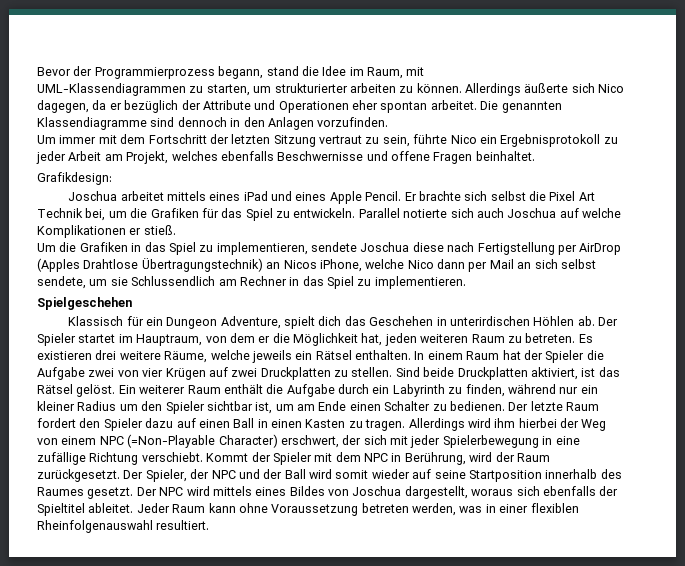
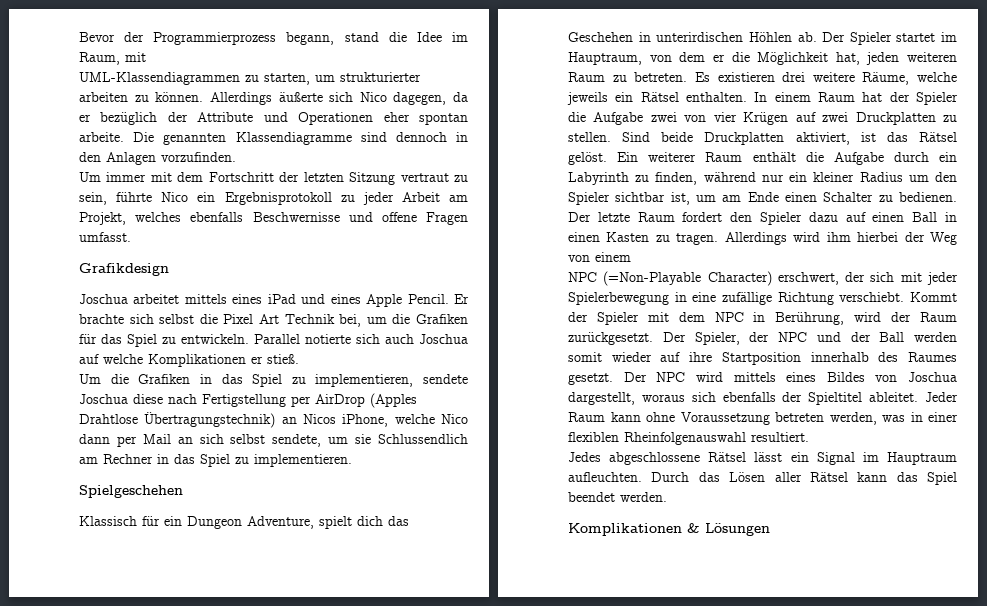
- Allerdings äußerte sich Nico dagegen, da er bezüglich der Attribute und Operationen eher spontan arbeitet.
+ Allerdings äußerte sich Nico dagegen, da er bezüglich der Attribute und Operationen eher spontan arbeite.
- Um immer mit dem Fortschritt der letzten Sitzung vertraut zu sein, führte Nico ein Ergebnisprotokoll zu jeder Arbeit am Projekt, welches ebenfalls Beschwernisse und offene Fragen beinhaltet.
- Grafikdesign:
+ Um immer mit dem Fortschritt der letzten Sitzung vertraut zu sein, führte Nico ein Ergebnisprotokoll zu jeder Arbeit am Projekt, welches ebenfalls Beschwernisse und offene Fragen umfasst.
+ Grafikdesign
- Allerdings wird ihm hierbei der Weg von einem NPC (=Non-Playable Character) erschwert, der sich mit jeder Spielerbewegung in eine zufällige Richtung verschiebt.
+ Allerdings wird ihm hierbei der Weg von einem
+ NPC (=Non-Playable Character) erschwert, der sich mit jeder Spielerbewegung in eine zufällige Richtung verschiebt.
- Der Spieler, der NPC und der Ball wird somit wieder auf seine Startposition innerhalb des Raumes gesetzt.
+ Der Spieler, der NPC und der Ball werden somit wieder auf ihre Startposition innerhalb des Raumes gesetzt.
+ Jedes abgeschlossene Rätsel lässt ein Signal im Hauptraum aufleuchten. Durch das Lösen aller Rätsel kann das Spiel beendet werden.
+ Komplikationen & Lösungen

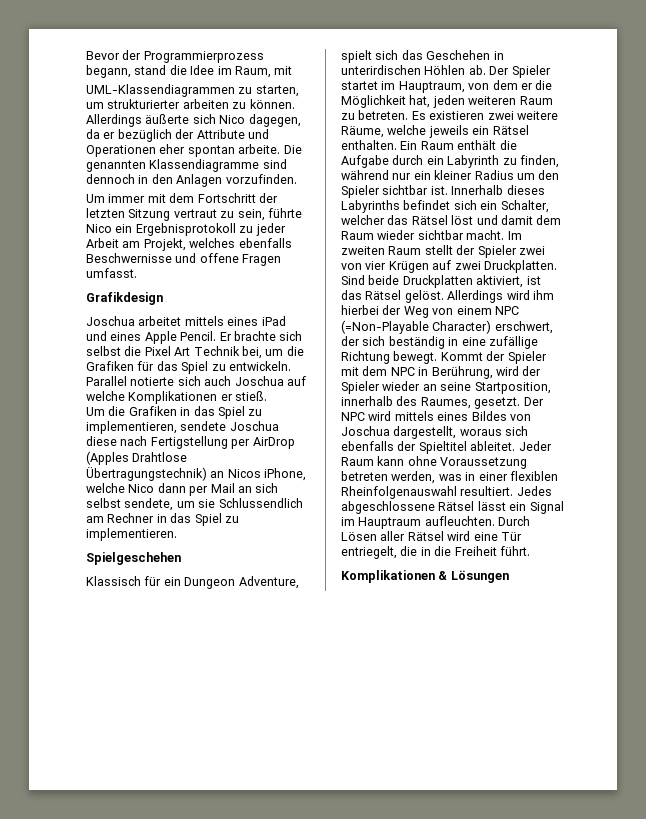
- Klassisch für ein Dungeon Adventure, spielt dich das Geschehen in unterirdischen Höhlen ab.
+ Klassisch für ein Dungeon Adventure, spielt sich das Geschehen in unterirdischen Höhlen ab.
- Es existieren drei weitere Räume, welche jeweils ein Rätsel enthalten.
+ Es existieren zwei weitere Räume, welche jeweils ein Rätsel enthalten.
- In einem Raum hat der Spieler die Aufgabe zwei von vier Krügen auf zwei Druckplatten zu stellen. Sind beide Druckplatten aktiviert, ist das Rätsel gelöst. Ein weiterer Raum enthält die Aufgabe durch ein Labyrinth zu finden, während nur ein kleiner Radius um den Spieler sichtbar ist, um am Ende einen Schalter zu bedienen. Der letzte Raum fordert den Spieler dazu auf einen Ball in einen Kasten zu tragen.
+ Ein Raum enthält die Aufgabe durch ein Labyrinth zu finden, während nur ein kleiner Radius um den Spieler sichtbar ist. Innerhalb dieses Labyrinths befindet sich ein Schalter, welcher das Rätsel löst und damit dem Raum wieder sichtbar macht. Im zweiten Raum stellt der Spieler zwei von vier Krügen auf zwei Druckplatten. Sind beide Druckplatten aktiviert, ist das Rätsel gelöst.
- Allerdings wird ihm hierbei der Weg von einem
- NPC (=Non-Playable Character) erschwert, der sich mit jeder Spielerbewegung in eine zufällige Richtung verschiebt.
+ Allerdings wird ihm hierbei der Weg von einem NPC (=Non-Playable Character) erschwert, der sich beständig in eine zufällige Richtung bewegt.
- Kommt der Spieler mit dem NPC in Berührung, wird der Raum zurückgesetzt. Der Spieler, der NPC und der Ball werden somit wieder auf ihre Startposition innerhalb des Raumes gesetzt.
+ Kommt der Spieler mit dem NPC in Berührung, wird der Spieler wieder an seine Startposition, innerhalb des Raumes, gesetzt.
- Jeder Raum kann ohne Voraussetzung betreten werden, was in einer flexiblen Rheinfolgenauswahl resultiert.
- Jedes abgeschlossene Rätsel lässt ein Signal im Hauptraum aufleuchten.
+ Jeder Raum kann ohne Voraussetzung betreten werden, was in einer flexiblen Rheinfolgenauswahl resultiert. Jedes abgeschlossene Rätsel lässt ein Signal im Hauptraum aufleuchten.
- Durch das Lösen aller Rätsel kann das Spiel beendet werden.
+ Durch Lösen aller Rätsel wird eine Tür entriegelt, die in die Freiheit führt.

